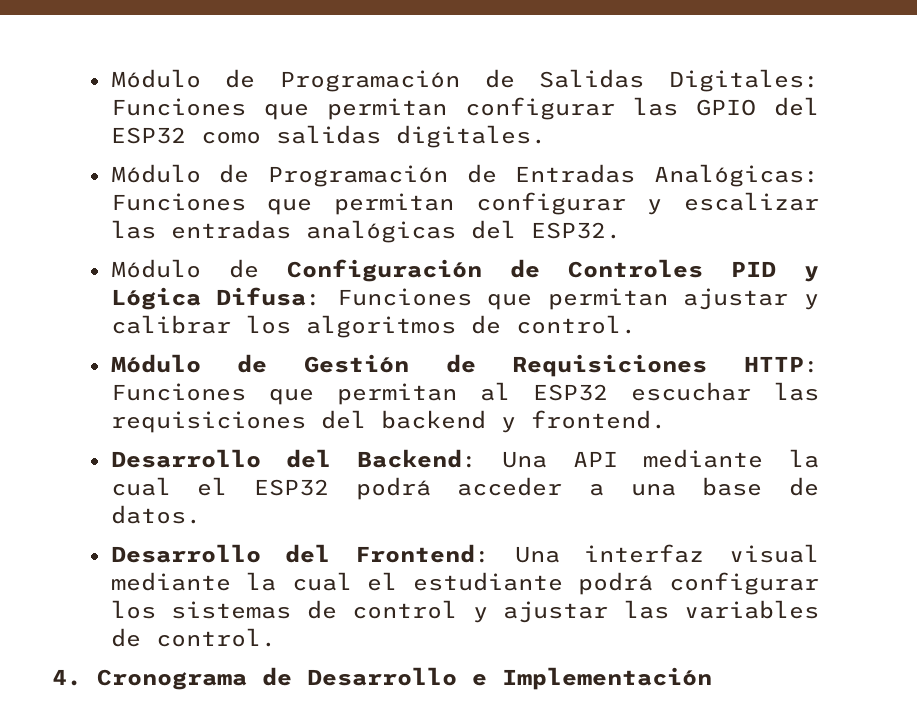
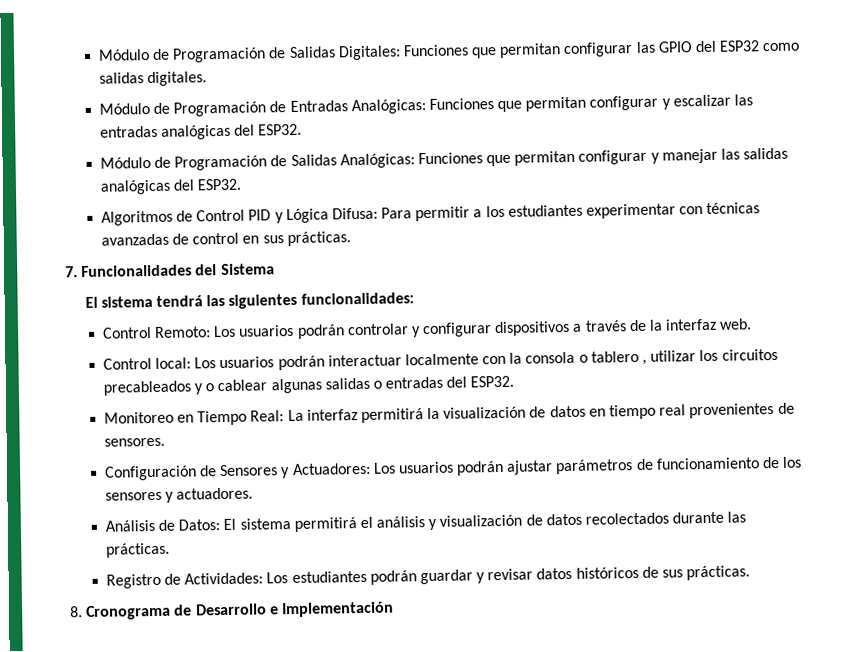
- Módulo de Configuración de Controles PID y Lógica Difusa: Funciones que permitan ajustar y calibrar los algoritmos de control.
- Módulo de Gestión de Requisiciones HTTP: Funciones que permitan al ESP32 escuchar las requisiciones del backend y frontend.
- Desarrollo del Backend: Una API mediante la cual el ESP32 podrá acceder a una base de datos.
- Desarrollo del Frontend: Una interfaz visual mediante la cual el estudiante podrá configurar los sistemas de control y ajustar las variables de control.
- 4. Cronograma de Desarrollo e Implementación
+ Módulo de Programación de Salidas Analógicas: Funciones que permitan configurar y manejar las salidas analógicas del ESP32.
+ Algoritmos de Control PID y Lógica Difusa: Para permitir a los estudiantes experimentar con técnicas avanzadas de control en sus prácticas.
+ 7. Funcionalidades del Sistema
+ El sistema tendrá las siguientes funcionalidades:
+ Control Remoto: Los usuarios podrán controlar y configurar dispositivos a través de la interfaz web.
+ Control local: Los usuarios podrán interactuar localmente con la consola o tablero , utilizar los circuitos precableados y o cablear algunas salidas o entradas del ESP32.
+ Monitoreo en Tiempo Real: La interfaz permitirá la visualización de datos en tiempo real provenientes de sensores.
+ Configuración de Sensores y Actuadores: Los usuarios podrán ajustar parámetros de funcionamiento de los sensores y actuadores.
+ Análisis de Datos: El sistema permitirá el análisis y visualización de datos recolectados durante las prácticas.
+ Registro de Actividades: Los estudiantes podrán guardar y revisar datos históricos de sus prácticas.
+ 8. Cronograma de Desarrollo e Implementación

